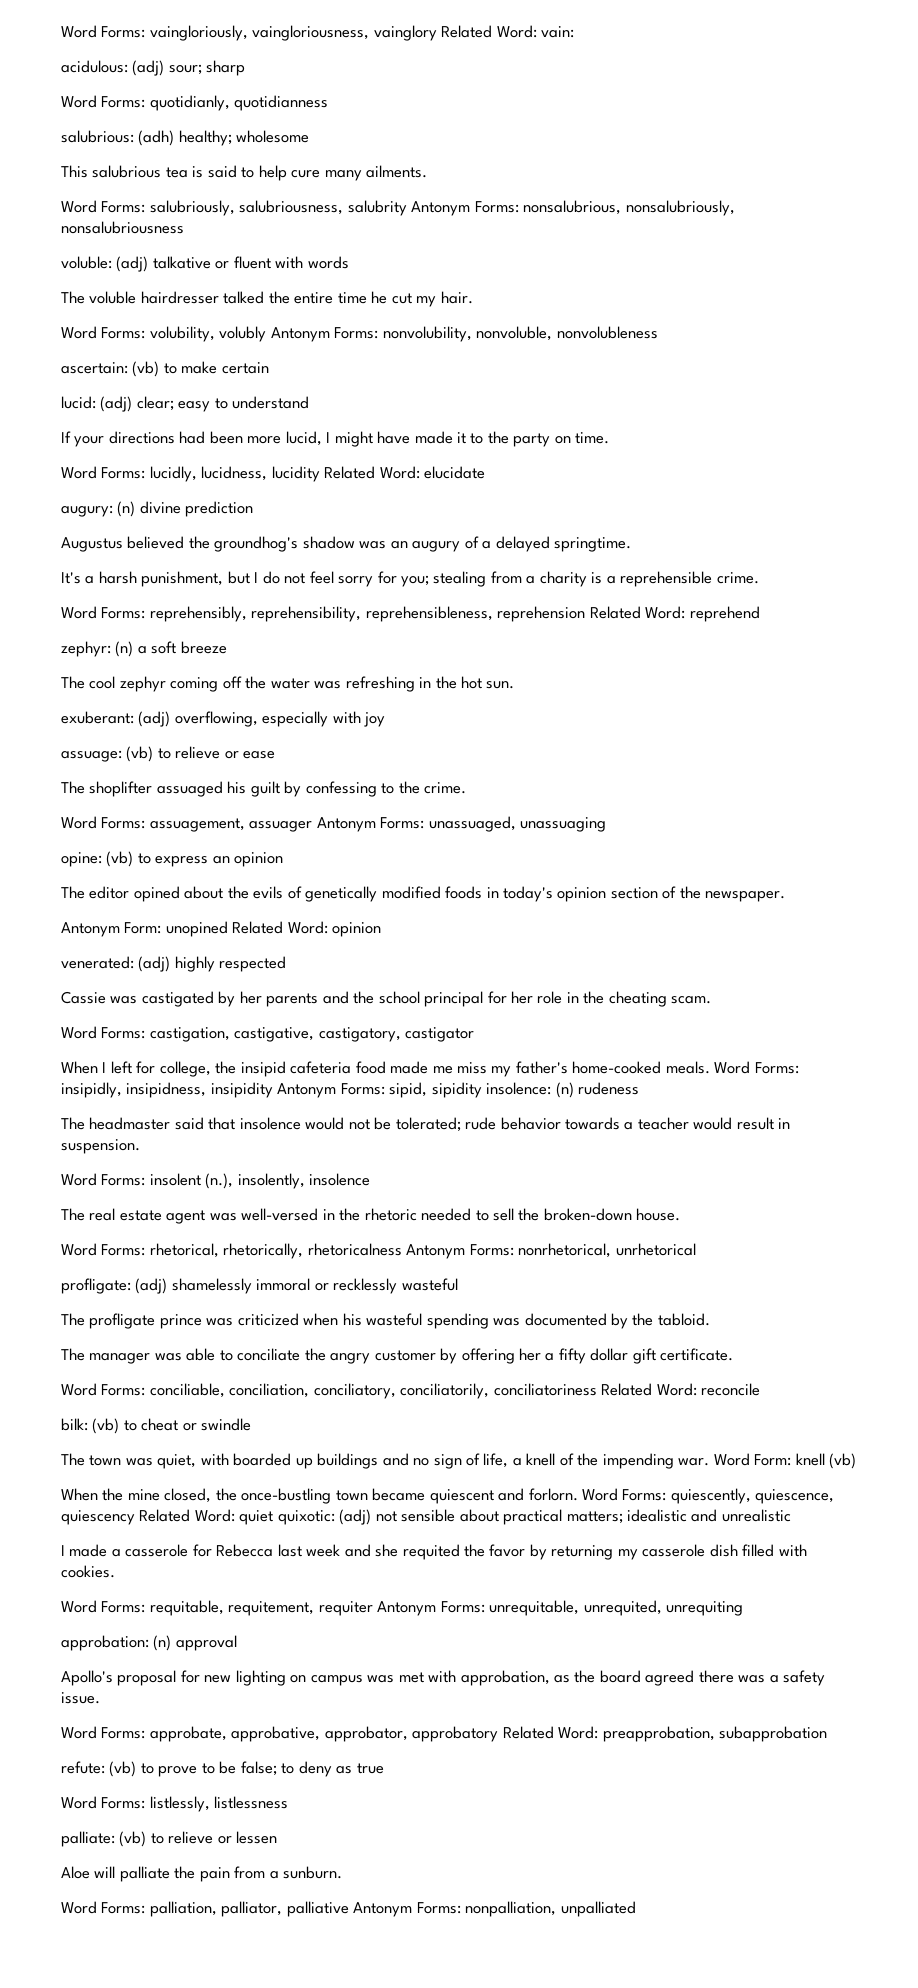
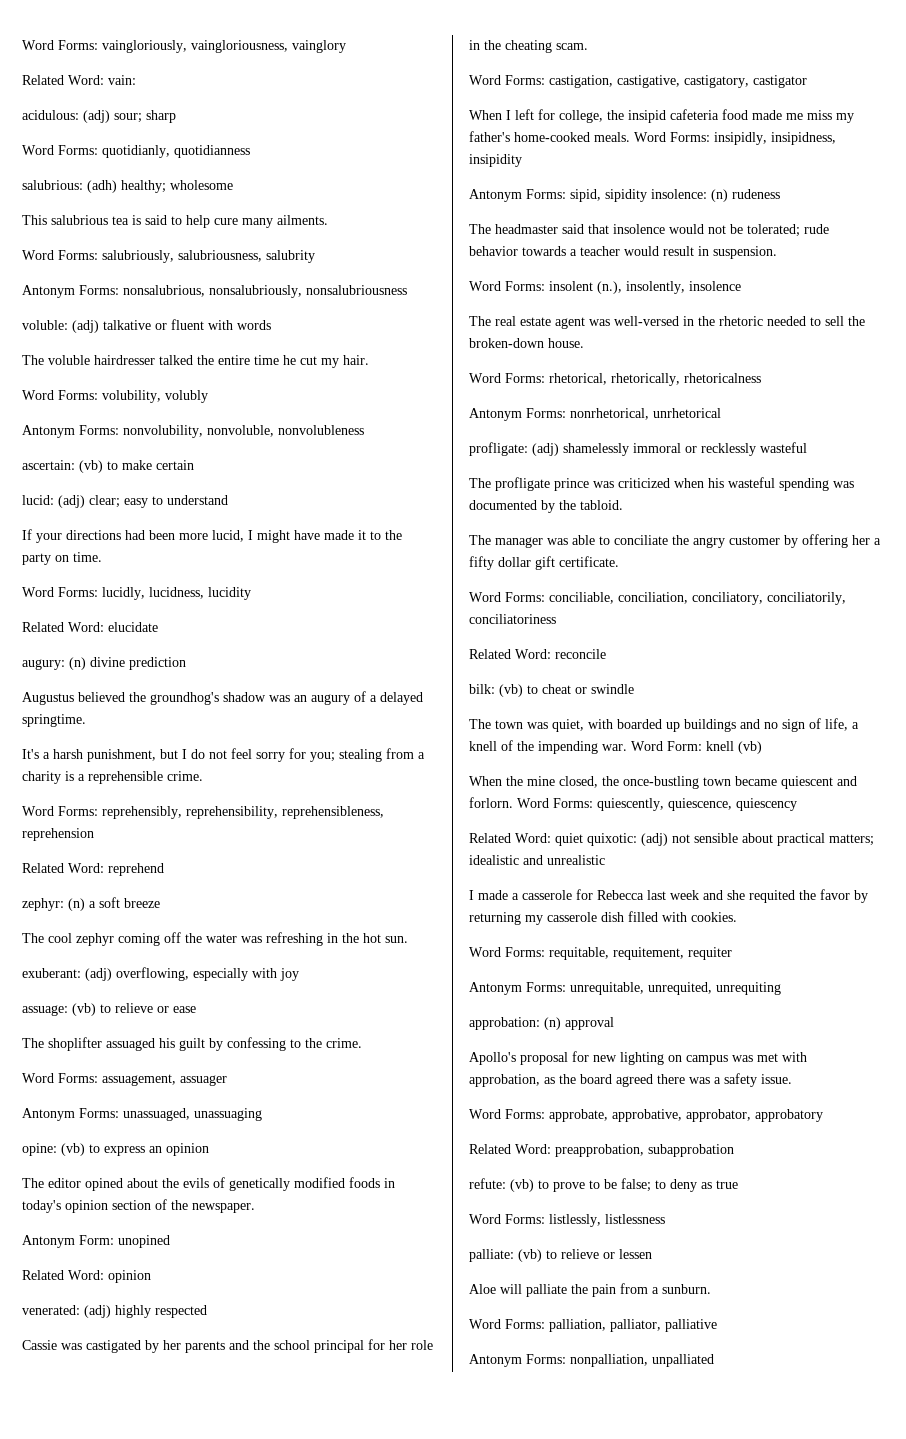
- Word Forms: vaingloriously, vaingloriousness, vainglory Related Word: vain:
+ Word Forms: vaingloriously, vaingloriousness, vainglory
+ Related Word: vain:
- Word Forms: salubriously, salubriousness, salubrity Antonym Forms: nonsalubrious, nonsalubriously, nonsalubriousness
+ Word Forms: salubriously, salubriousness, salubrity
+ Antonym Forms: nonsalubrious, nonsalubriously, nonsalubriousness
- Word Forms: volubility, volubly Antonym Forms: nonvolubility, nonvoluble, nonvolubleness
+ Word Forms: volubility, volubly
+ Antonym Forms: nonvolubility, nonvoluble, nonvolubleness
- Word Forms: lucidly, lucidness, lucidity Related Word: elucidate
+ Word Forms: lucidly, lucidness, lucidity
+ Related Word: elucidate
- Word Forms: reprehensibly, reprehensibility, reprehensibleness, reprehension Related Word: reprehend
+ Word Forms: reprehensibly, reprehensibility, reprehensibleness, reprehension
+ Related Word: reprehend
- Word Forms: assuagement, assuager Antonym Forms: unassuaged, unassuaging
+ Word Forms: assuagement, assuager
+ Antonym Forms: unassuaged, unassuaging
- Antonym Form: unopined Related Word: opinion
+ Antonym Form: unopined
+ Related Word: opinion
- Word Forms: insipidly, insipidness, insipidity Antonym Forms: sipid, sipidity insolence: (n) rudeness
+ Word Forms: insipidly, insipidness, insipidity
+ Antonym Forms: sipid, sipidity insolence: (n) rudeness
- Word Forms: rhetorical, rhetorically, rhetoricalness Antonym Forms: nonrhetorical, unrhetorical
+ Word Forms: rhetorical, rhetorically, rhetoricalness
+ Antonym Forms: nonrhetorical, unrhetorical
- Word Forms: conciliable, conciliation, conciliatory, conciliatorily, conciliatoriness Related Word: reconcile
+ Word Forms: conciliable, conciliation, conciliatory, conciliatorily, conciliatoriness
+ Related Word: reconcile
- Word Forms: quiescently, quiescence, quiescency Related Word: quiet quixotic: (adj) not sensible about practical matters; idealistic and unrealistic
+ Word Forms: quiescently, quiescence, quiescency
+ Related Word: quiet quixotic: (adj) not sensible about practical matters; idealistic and unrealistic
- Word Forms: requitable, requitement, requiter Antonym Forms: unrequitable, unrequited, unrequiting
+ Word Forms: requitable, requitement, requiter
+ Antonym Forms: unrequitable, unrequited, unrequiting
- Word Forms: approbate, approbative, approbator, approbatory Related Word: preapprobation, subapprobation
+ Word Forms: approbate, approbative, approbator, approbatory
+ Related Word: preapprobation, subapprobation
- Word Forms: palliation, palliator, palliative Antonym Forms: nonpalliation, unpalliated
+ Word Forms: palliation, palliator, palliative
+ Antonym Forms: nonpalliation, unpalliated

